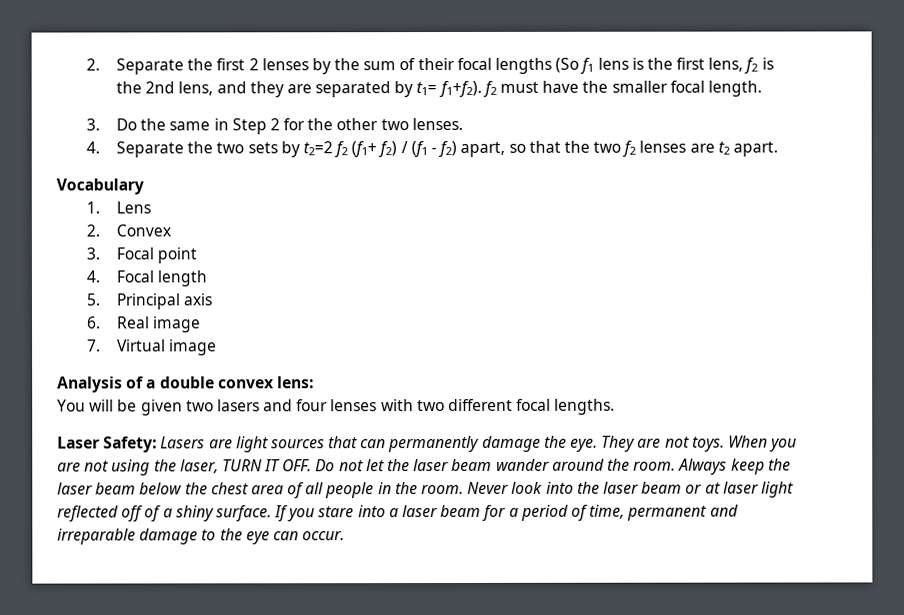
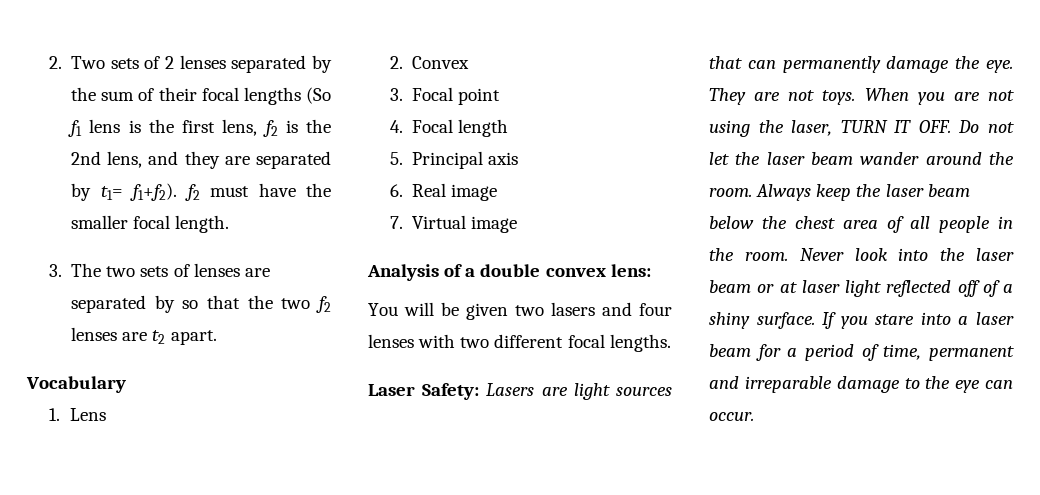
- 2. Separate the first 2 lenses by the sum of their focal lengths (So f1 lens is the first lens, f2 is the 2nd lens, and they are separated by t1= f1+f2). f2 must have the smaller focal length.
+ 2. Two sets of 2 lenses separated by the sum of their focal lengths (So f1 lens is the first lens, f2 is the 2nd lens, and they are separated by t1= f1+f2). f2 must have the smaller focal length.
- 3. Do the same in Step 2 for the other two lenses.
- 4. Separate the two sets by t2=2 f2 (f1+ f2) / (f1 - f2) apart, so that the two f2 lenses are t2 apart.
+ 3. The two sets of lenses are separated by so that the two f2 lenses are t2 apart.

